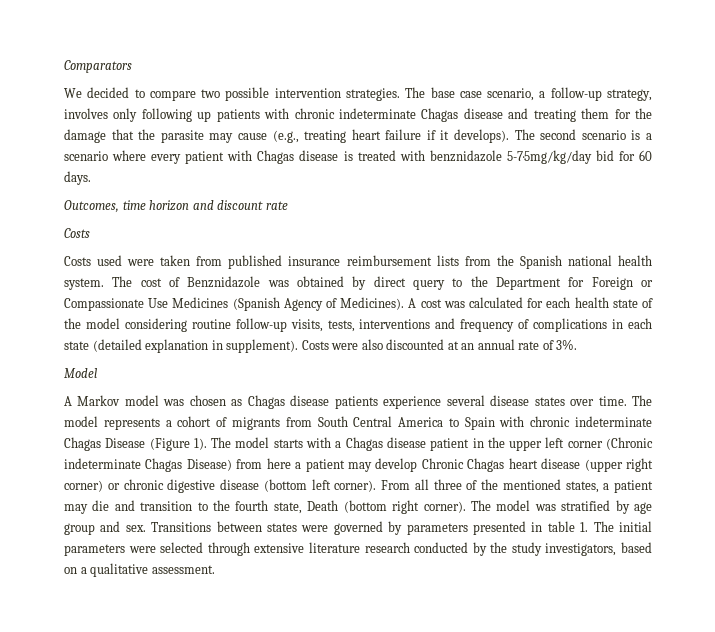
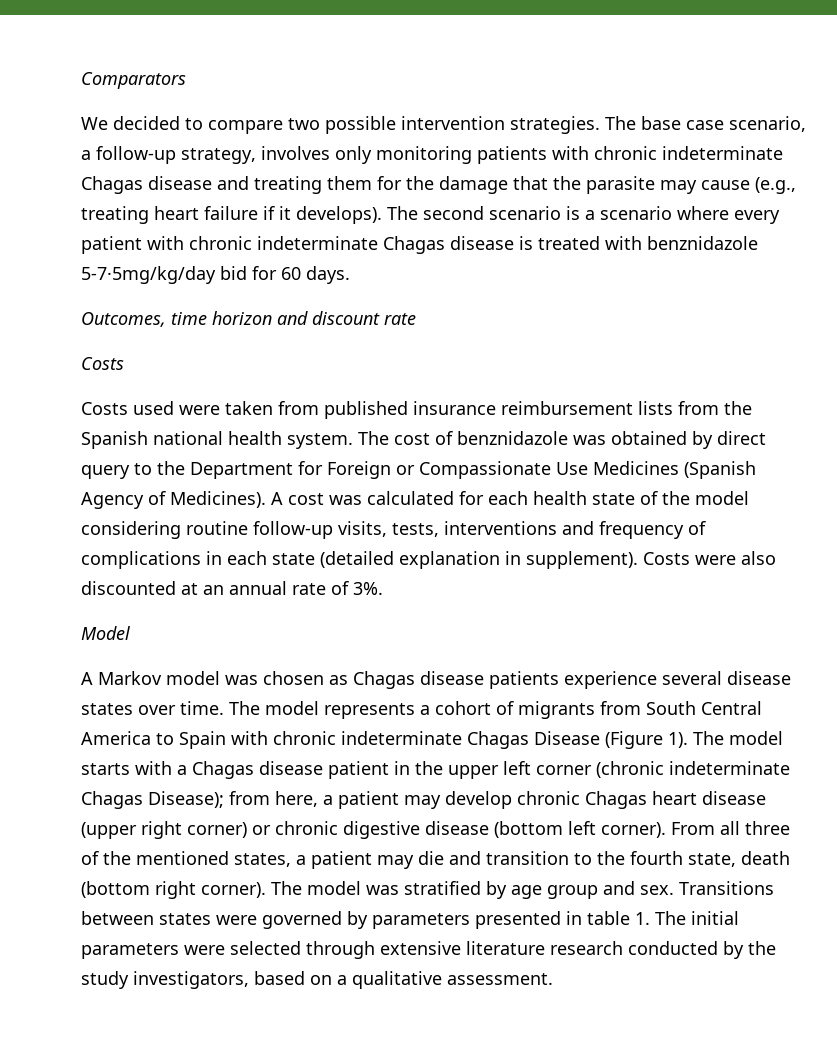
- The base case scenario, a follow-up strategy, involves only following up patients with chronic indeterminate Chagas disease and treating them for the damage that the parasite may cause (e.g., treating heart failure if it develops).
+ The base case scenario, a follow-up strategy, involves only monitoring patients with chronic indeterminate Chagas disease and treating them for the damage that the parasite may cause (e.g., treating heart failure if it develops).
- The second scenario is a scenario where every patient with Chagas disease is treated with benznidazole 5-7·5mg/kg/day bid for 60 days.
+ The second scenario is a scenario where every patient with chronic indeterminate Chagas disease is treated with benznidazole 5-7·5mg/kg/day bid for 60 days.
- The cost of Benznidazole was obtained by direct query to the Department for Foreign or Compassionate Use Medicines (Spanish Agency of Medicines).
+ The cost of benznidazole was obtained by direct query to the Department for Foreign or Compassionate Use Medicines (Spanish Agency of Medicines).
- The model starts with a Chagas disease patient in the upper left corner (Chronic indeterminate Chagas Disease) from here a patient may develop Chronic Chagas heart disease (upper right corner) or chronic digestive disease (bottom left corner).
+ The model starts with a Chagas disease patient in the upper left corner (chronic indeterminate Chagas Disease); from here, a patient may develop chronic Chagas heart disease (upper right corner) or chronic digestive disease (bottom left corner).
- From all three of the mentioned states, a patient may die and transition to the fourth state, Death (bottom right corner).
+ From all three of the mentioned states, a patient may die and transition to the fourth state, death (bottom right corner).

